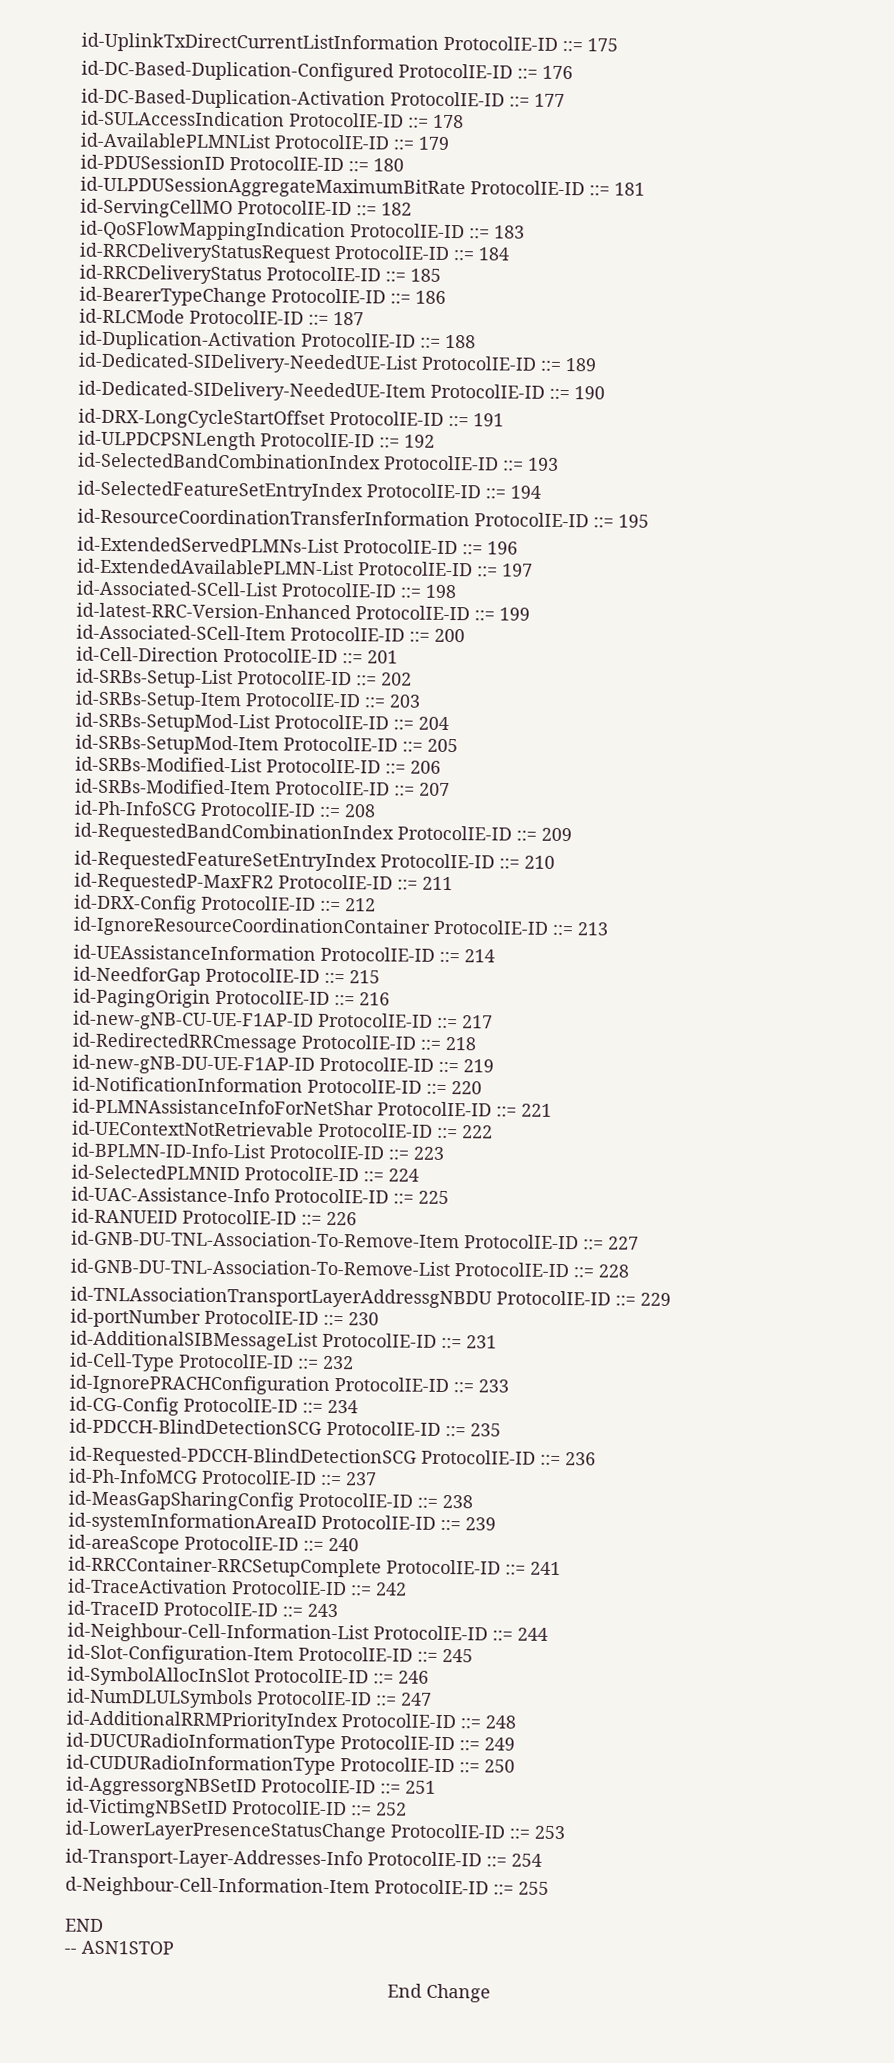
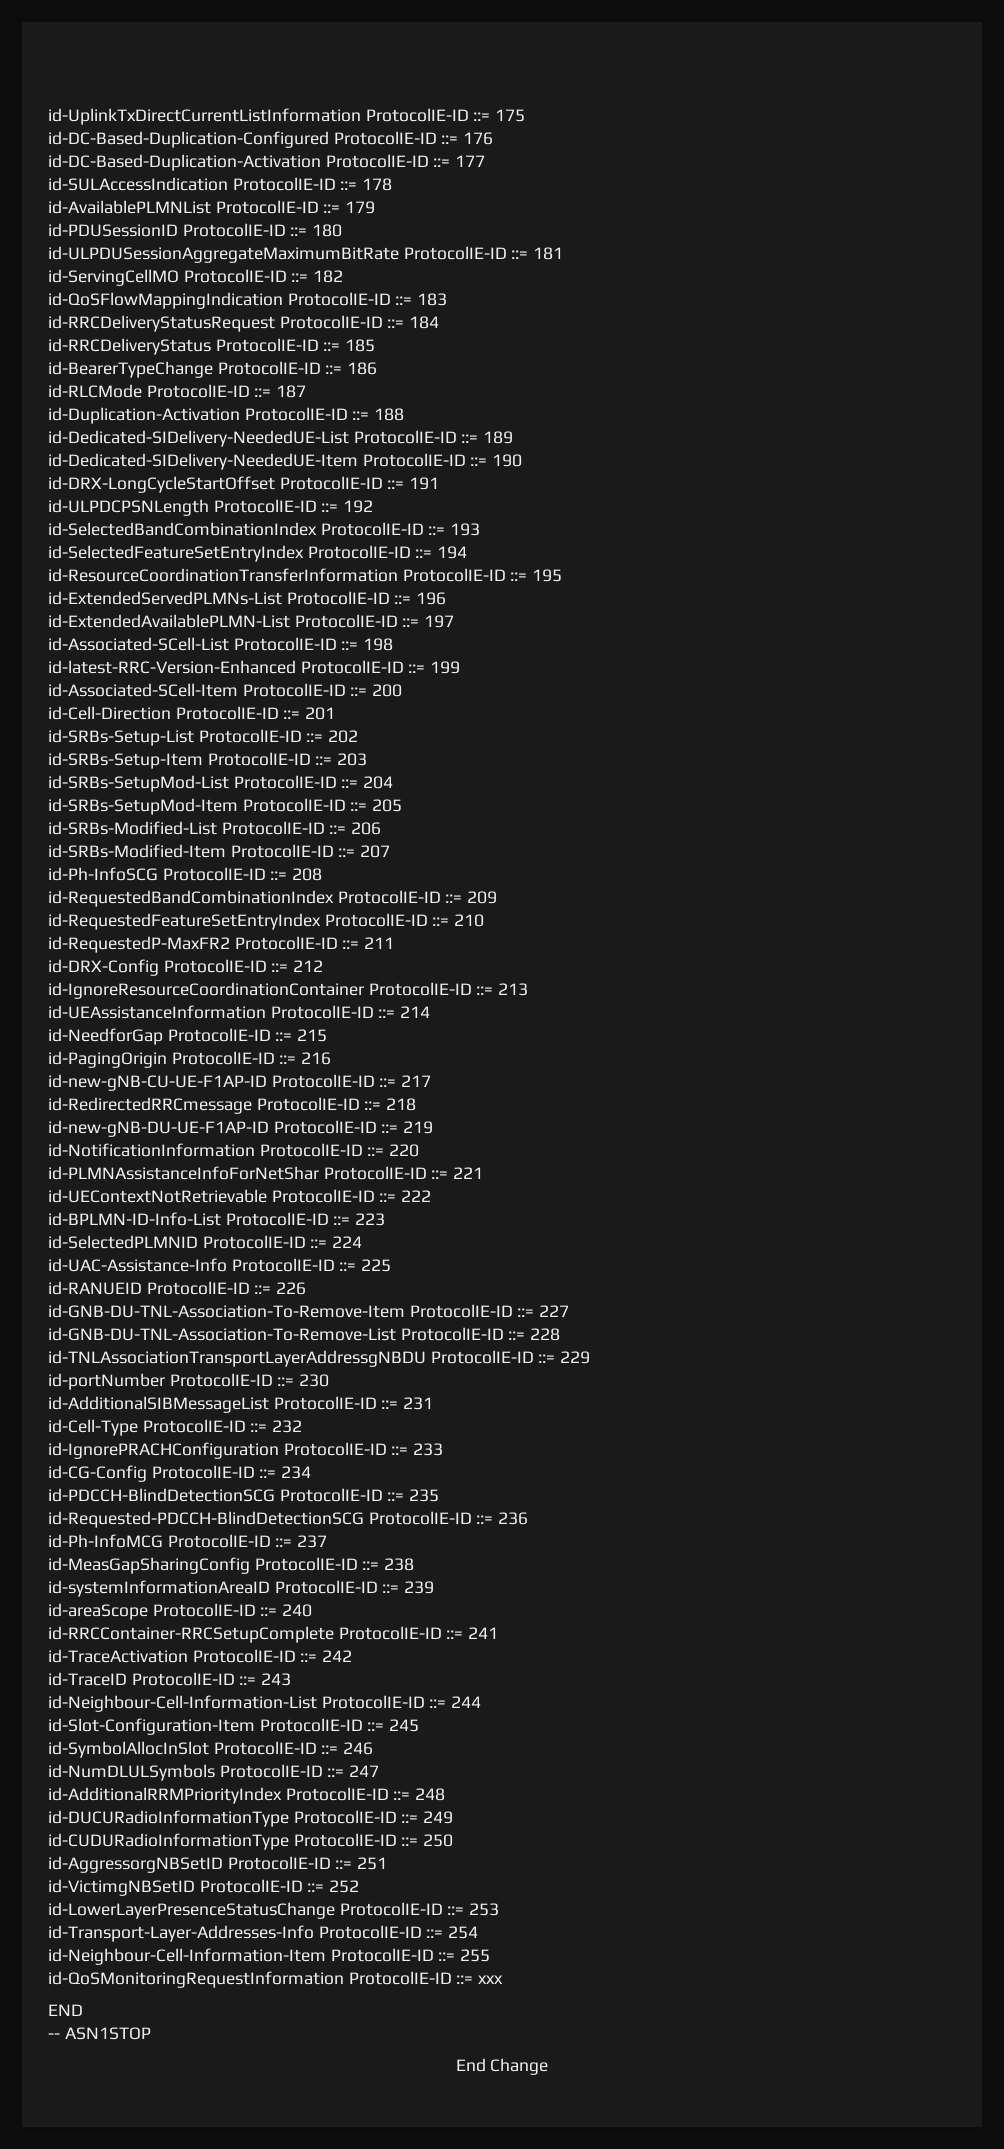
- d-Neighbour-Cell-Information-Item ProtocolIE-ID ::= 255
+ id-Neighbour-Cell-Information-Item ProtocolIE-ID ::= 255
+ id-QoSMonitoringRequestInformation ProtocolIE-ID ::= xxx

